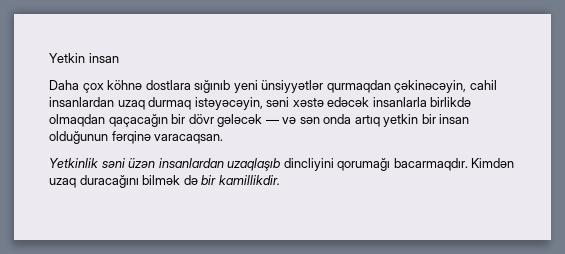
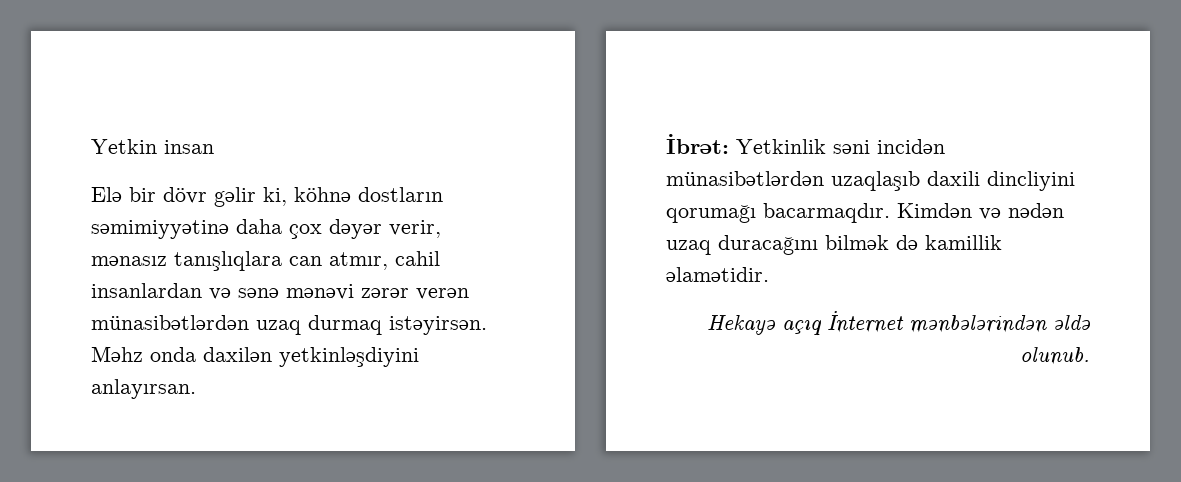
- Daha çox köhnə dostlara sığınıb yeni ünsiyyətlər qurmaqdan çəkinəcəyin, cahil insanlardan uzaq durmaq istəyəcəyin, səni xəstə edəcək insanlarla birlikdə olmaqdan qaçacağın bir dövr gələcək — və sən onda artıq yetkin bir insan olduğunun fərqinə varacaqsan.
- Yetkinlik səni üzən insanlardan uzaqlaşıb dincliyini qorumağı bacarmaqdır.
+ Elə bir dövr gəlir ki, köhnə dostların səmimiyyətinə daha çox dəyər verir, mənasız tanışlıqlara can atmır, cahil insanlardan və sənə mənəvi zərər verən münasibətlərdən uzaq durmaq istəyirsən. Məhz onda daxilən yetkinləşdiyini anlayırsan.
+ İbrət: Yetkinlik səni incidən münasibətlərdən uzaqlaşıb daxili dincliyini qorumağı bacarmaqdır.
- Kimdən uzaq duracağını bilmək də bir kamillikdir.
+ Kimdən və nədən uzaq duracağını bilmək də kamillik əlamətidir.
+ Hekayə açıq İnternet mənbələrindən əldə olunub.

